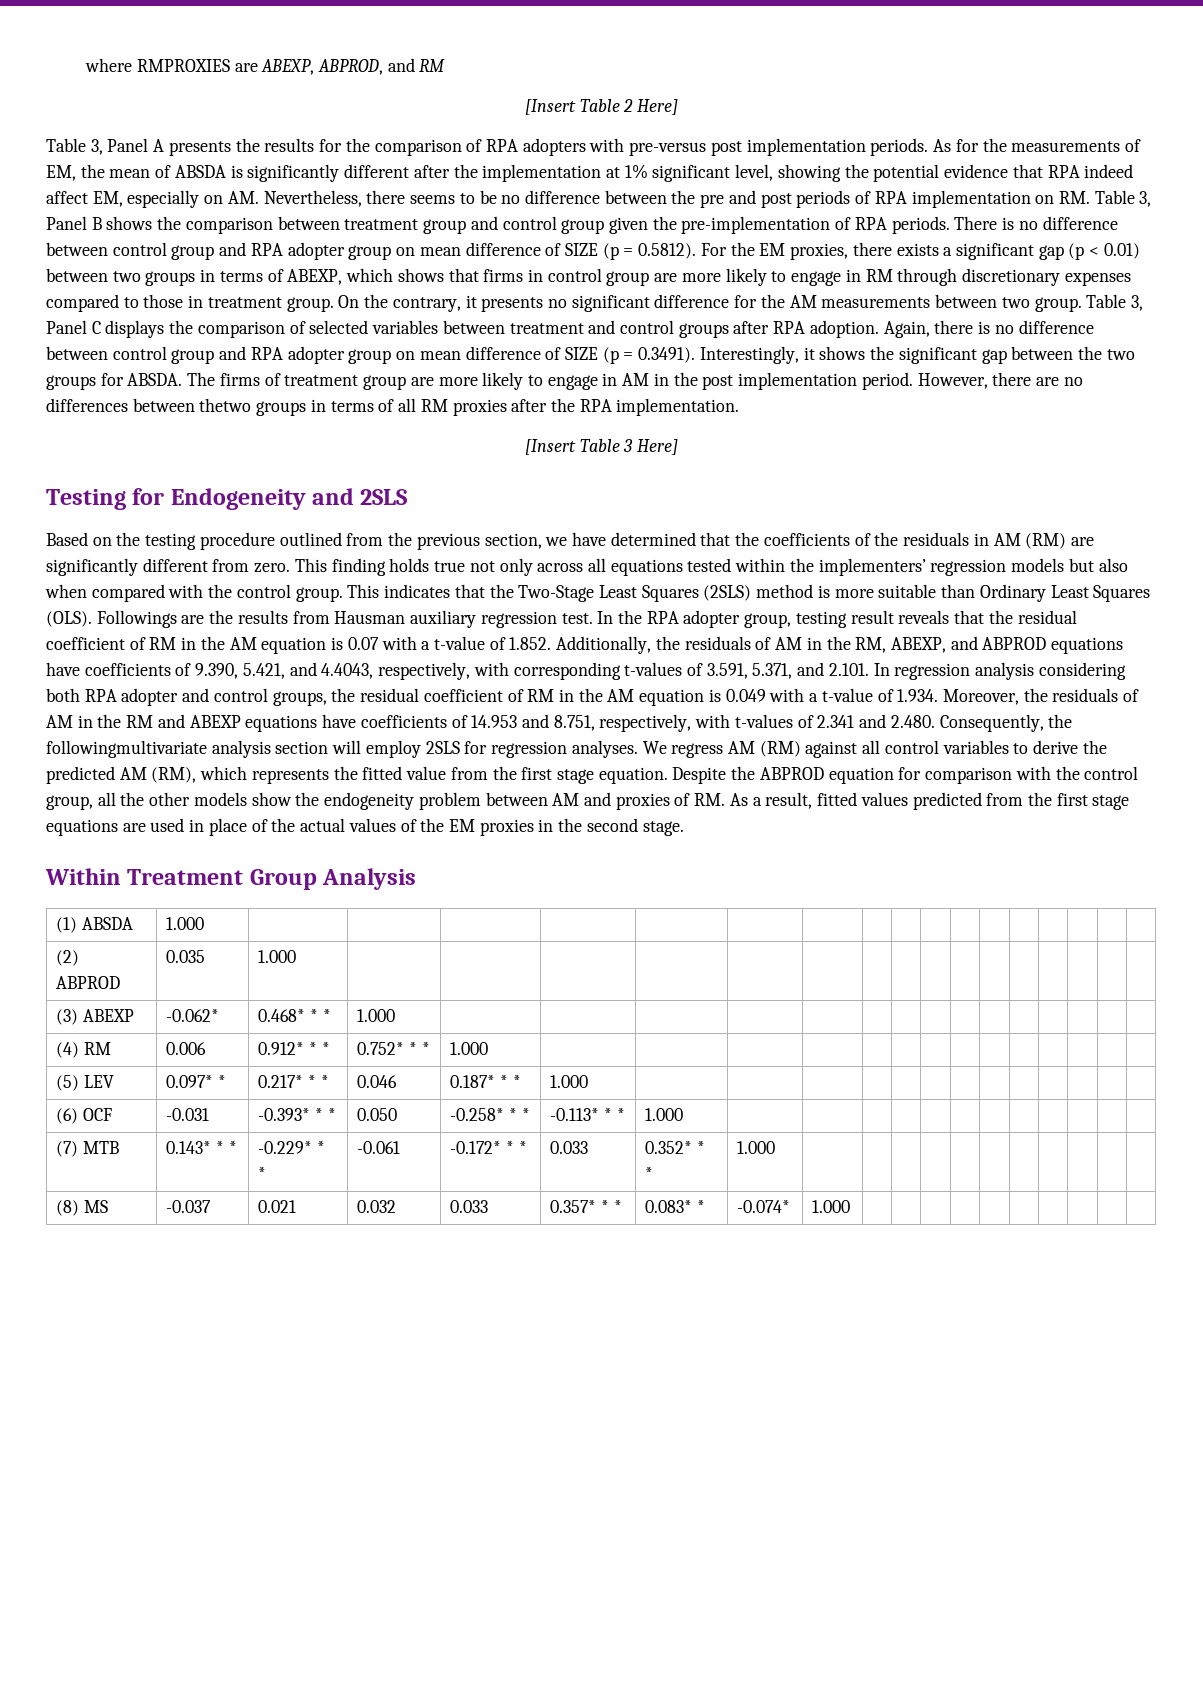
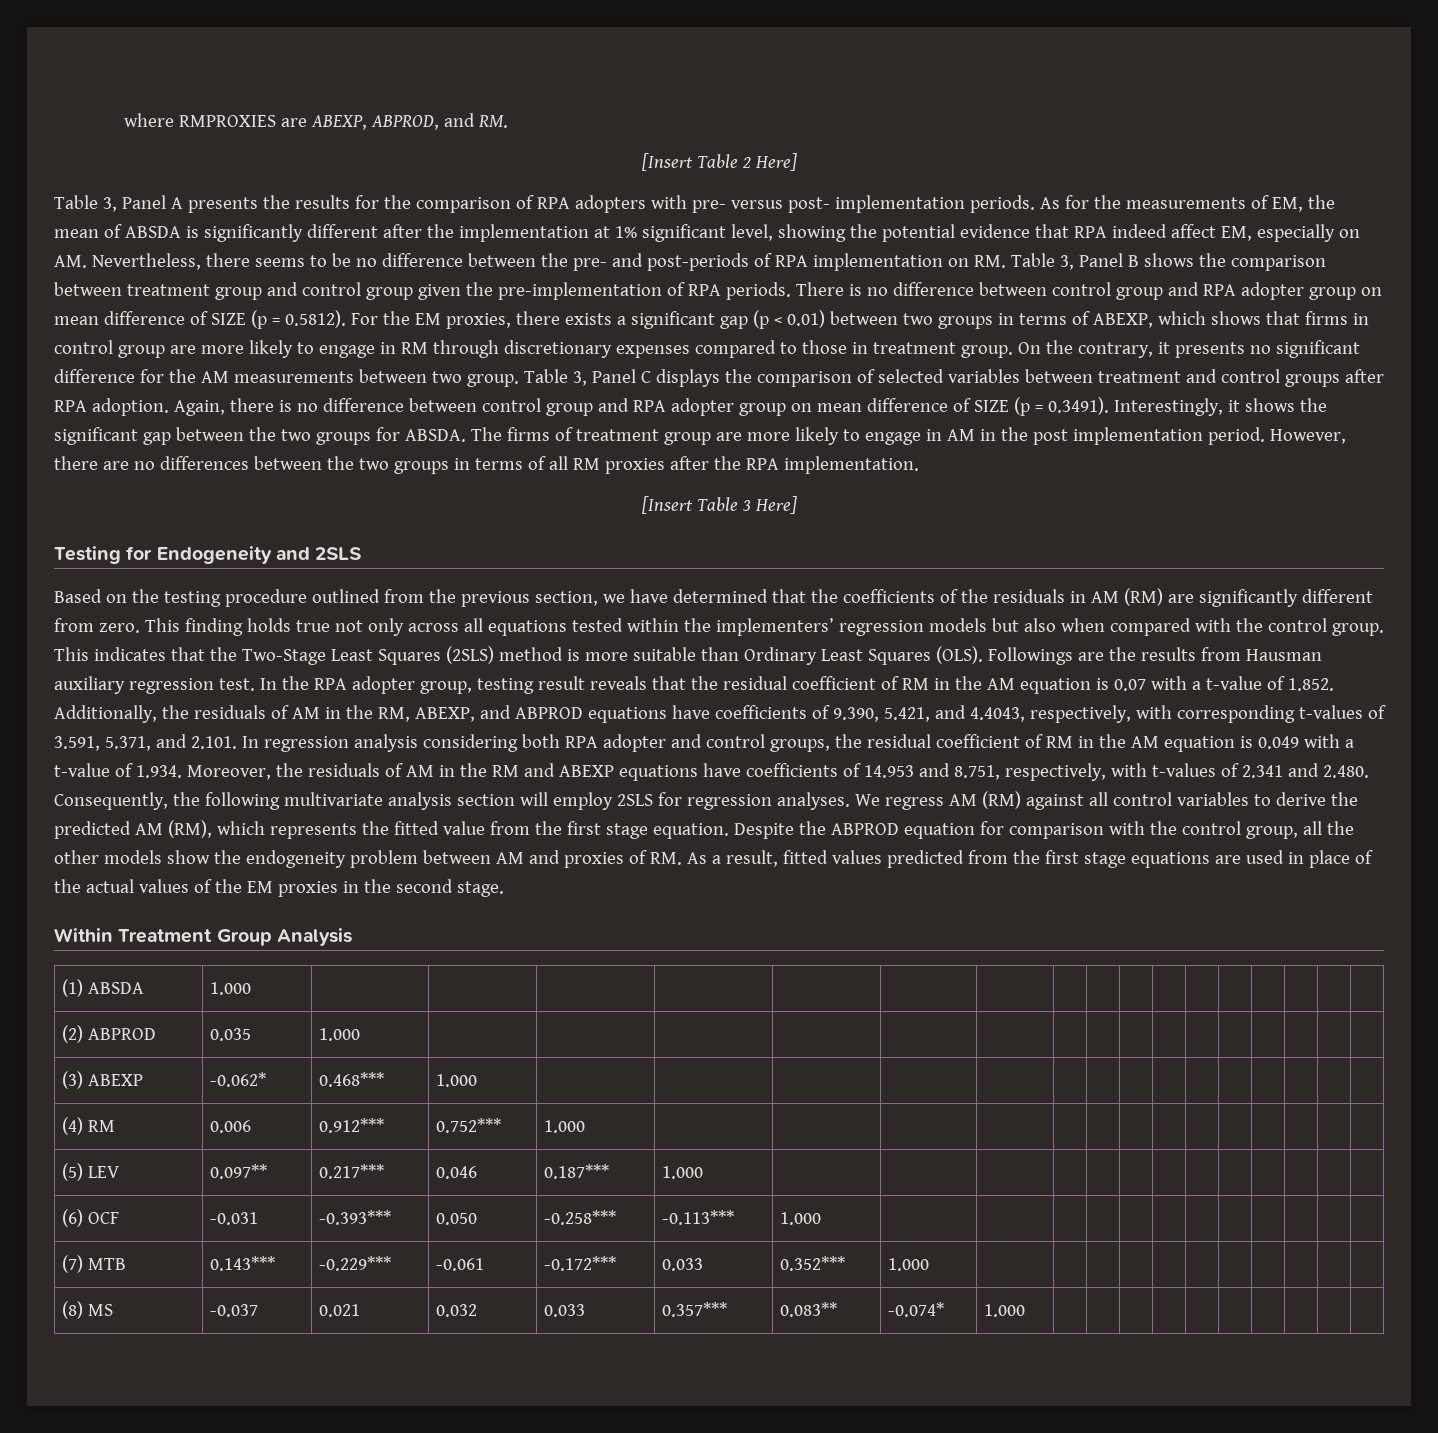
- where RMPROXIES are ABEXP, ABPROD, and RM
+ where RMPROXIES are ABEXP, ABPROD, and RM.
- Table 3, Panel A presents the results for the comparison of RPA adopters with pre-versus post implementation periods.
+ Table 3, Panel A presents the results for the comparison of RPA adopters with pre- versus post- implementation periods.
- As for the measurements of EM, the mean of ABSDA is significantly different after the implementation at 1% significant level, showing the potential evidence that RPA indeed affect EM, especially on AM. Nevertheless, there seems to be no difference between the pre and post periods of RPA implementation on RM. Table 3, Panel B shows the comparison between treatment group and control group given the pre-implementation of RPA periods.
+ As for the measurements of EM, the mean of ABSDA is significantly different after the implementation at 1% significant level, showing the potential evidence that RPA indeed affect EM, especially on AM. Nevertheless, there seems to be no difference between the pre- and post-periods of RPA implementation on RM. Table 3, Panel B shows the comparison between treatment group and control group given the pre-implementation of RPA periods.
- However, there are no differences between thetwo groups in terms of all RM proxies after the RPA implementation.
+ However, there are no differences between the two groups in terms of all RM proxies after the RPA implementation.
- In the RPA adopter group, testing result reveals that the residual coefficient of RM in the AM equation is 0.07 with a t-value of 1.852. Additionally, the residuals of AM in the RM, ABEXP, and ABPROD equations have coefficients of 9.390, 5.421, and 4.4043, respectively, with corresponding t-values of 3.591, 5.371, and 2.101. In regression analysis considering both RPA adopter and control groups, the residual coefficient of RM in the AM equation is 0.049 with a t-value of 1.934. Moreover, the residuals of AM in the RM and ABEXP equations have coefficients of 14.953 and 8.751, respectively, with t-values of 2.341 and 2.480. Consequently, the followingmultivariate analysis section will employ 2SLS for regression analyses.
+ In the RPA adopter group, testing result reveals that the residual coefficient of RM in the AM equation is 0.07 with a t-value of 1.852. Additionally, the residuals of AM in the RM, ABEXP, and ABPROD equations have coefficients of 9.390, 5.421, and 4.4043, respectively, with corresponding t-values of 3.591, 5.371, and 2.101. In regression analysis considering both RPA adopter and control groups, the residual coefficient of RM in the AM equation is 0.049 with a t-value of 1.934. Moreover, the residuals of AM in the RM and ABEXP equations have coefficients of 14.953 and 8.751, respectively, with t-values of 2.341 and 2.480. Consequently, the following multivariate analysis section will employ 2SLS for regression analyses.
- (3) ABEXP | -0.062* | 0.468* * * | 1.000 | | | | | | | | | | | | | | |
+ (3) ABEXP | -0.062* | 0.468*** | 1.000 | | | | | | | | | | | | | | |
- (4) RM | 0.006 | 0.912* * * | 0.752* * * | 1.000 | | | | | | | | | | | | | |
- (5) LEV | 0.097* * | 0.217* * * | 0.046 | 0.187* * * | 1.000 | | | | | | | | | | | | |
- (6) OCF | -0.031 | -0.393* * * | 0.050 | -0.258* * * | -0.113* * * | 1.000 | | | | | | | | | | | |
- (7) MTB | 0.143* * * | -0.229* * * | -0.061 | -0.172* * * | 0.033 | 0.352* * * | 1.000 | | | | | | | | | | |
+ (4) RM | 0.006 | 0.912*** | 0.752*** | 1.000 | | | | | | | | | | | | | |
+ (5) LEV | 0.097** | 0.217*** | 0.046 | 0.187*** | 1.000 | | | | | | | | | | | | |
+ (6) OCF | -0.031 | -0.393*** | 0.050 | -0.258*** | -0.113*** | 1.000 | | | | | | | | | | | |
+ (7) MTB | 0.143*** | -0.229*** | -0.061 | -0.172*** | 0.033 | 0.352*** | 1.000 | | | | | | | | | | |
- (8) MS | -0.037 | 0.021 | 0.032 | 0.033 | 0.357* * * | 0.083* * | -0.074* | 1.000 | | | | | | | | | |
+ (8) MS | -0.037 | 0.021 | 0.032 | 0.033 | 0.357*** | 0.083** | -0.074* | 1.000 | | | | | | | | | |

